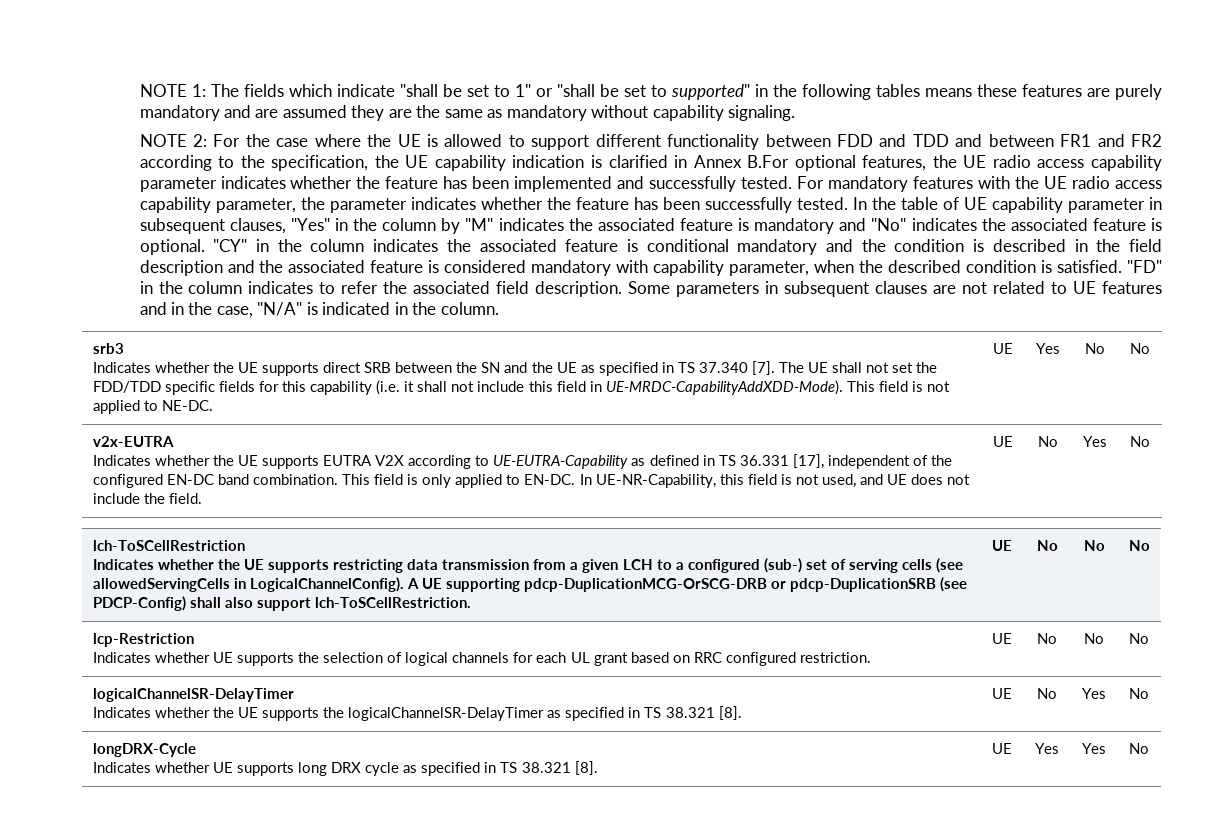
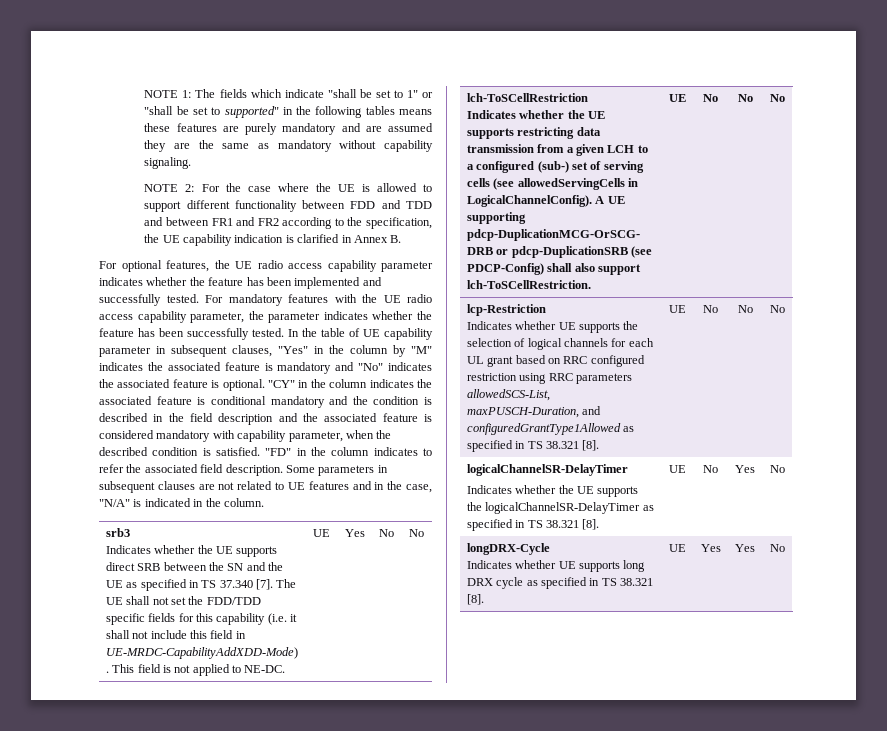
- NOTE 2: For the case where the UE is allowed to support different functionality between FDD and TDD and between FR1 and FR2 according to the specification, the UE capability indication is clarified in Annex B.For optional features, the UE radio access capability parameter indicates whether the feature has been implemented and successfully tested.
+ NOTE 2: For the case where the UE is allowed to support different functionality between FDD and TDD and between FR1 and FR2 according to the specification, the UE capability indication is clarified in Annex B.
+ For optional features, the UE radio access capability parameter indicates whether the feature has been implemented and successfully tested.
- v2x-EUTRA
- Indicates whether the UE supports EUTRA V2X according to UE-EUTRA-Capability as defined in TS 36.331 [17], independent of the configured EN-DC band combination. This field is only applied to EN-DC. In UE-NR-Capability, this field is not used, and UE does not include the field. | UE | No | Yes | No
  lcp-Restriction
- Indicates whether UE supports the selection of logical channels for each UL grant based on RRC configured restriction. | UE | No | No | No
+ Indicates whether UE supports the selection of logical channels for each UL grant based on RRC configured restriction using RRC parameters allowedSCS-List, maxPUSCH-Duration, and configuredGrantType1Allowed as specified in TS 38.321 [8]. | UE | No | No | No

